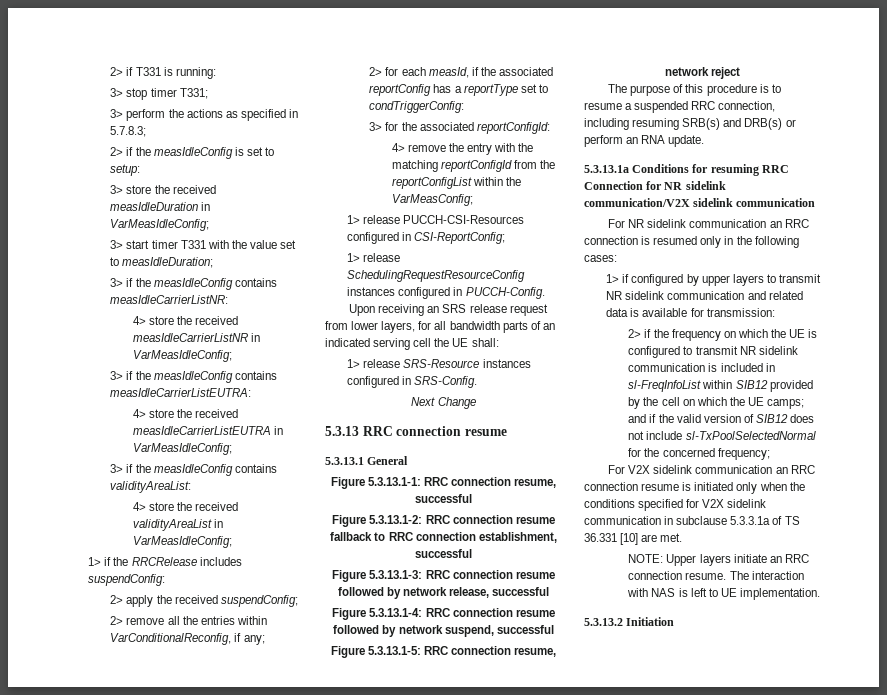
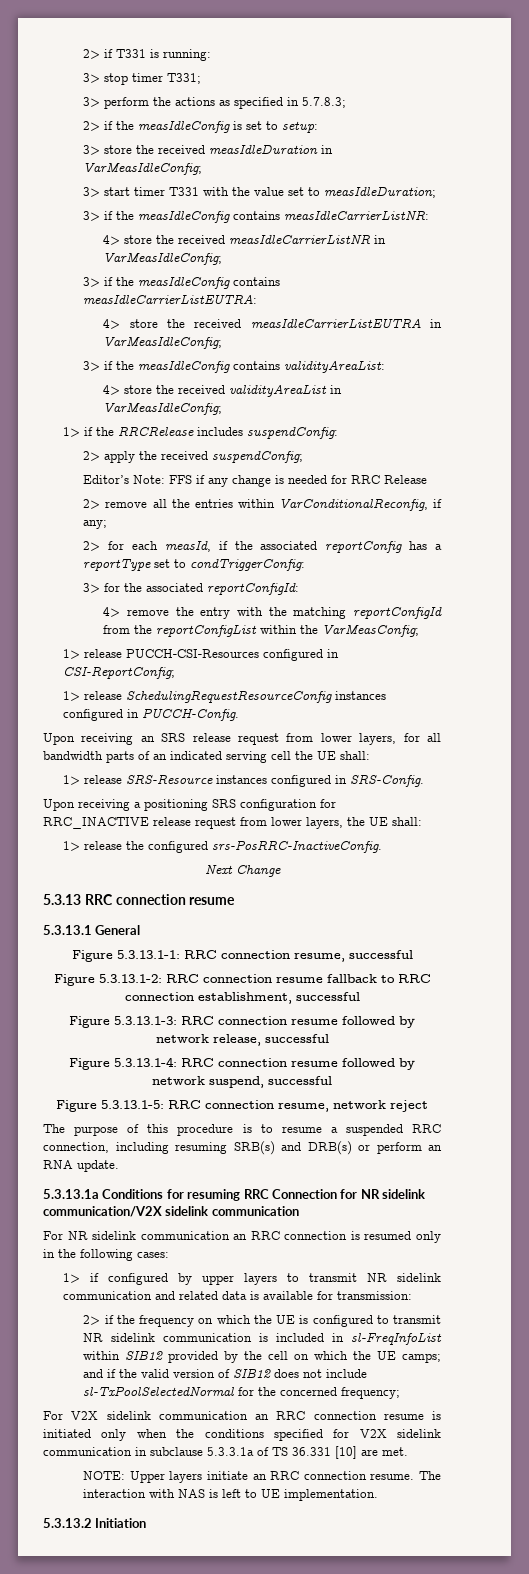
+ Editor’s Note: FFS if any change is needed for RRC Release
+ Upon receiving a positioning SRS configuration for RRC_INACTIVE release request from lower layers, the UE shall:
+ 1> release the configured srs-PosRRC-InactiveConfig.

